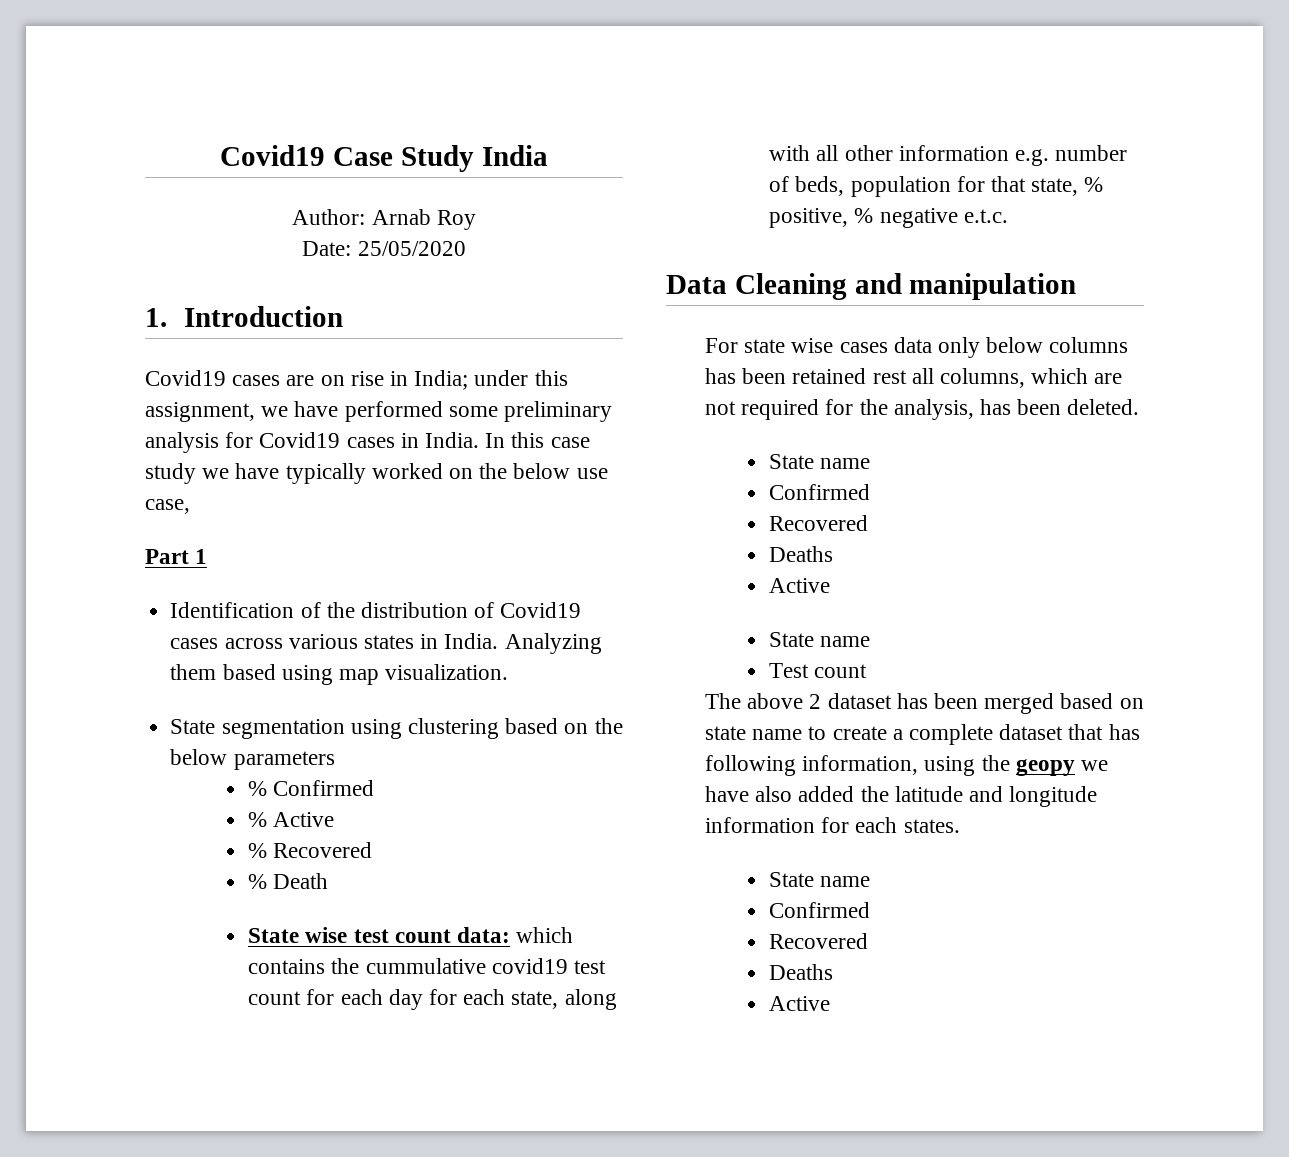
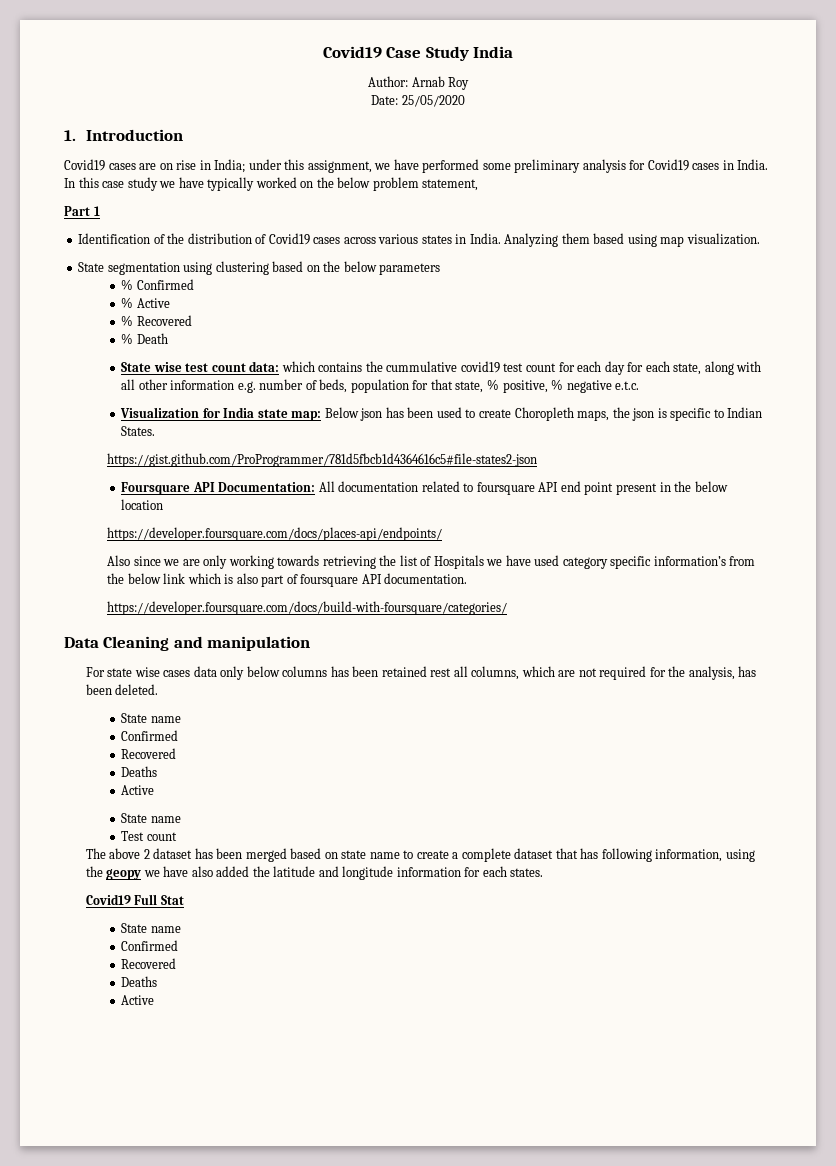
- In this case study we have typically worked on the below use case,
+ In this case study we have typically worked on the below problem statement,
+ Visualization for India state map: Below json has been used to create Choropleth maps, the json is specific to Indian States.
+ https://gist.github.com/ProProgrammer/781d5fbcb1d4364616c5#file-states2-json
+ Foursquare API Documentation: All documentation related to foursquare API end point present in the below location
+ https://developer.foursquare.com/docs/places-api/endpoints/
+ Also since we are only working towards retrieving the list of Hospitals we have used category specific information’s from the below link which is also part of foursquare API documentation.
+ https://developer.foursquare.com/docs/build-with-foursquare/categories/
+ Covid19 Full Stat

